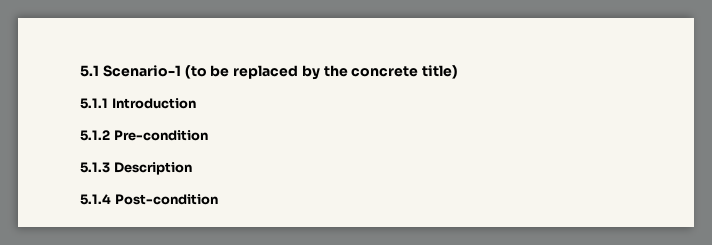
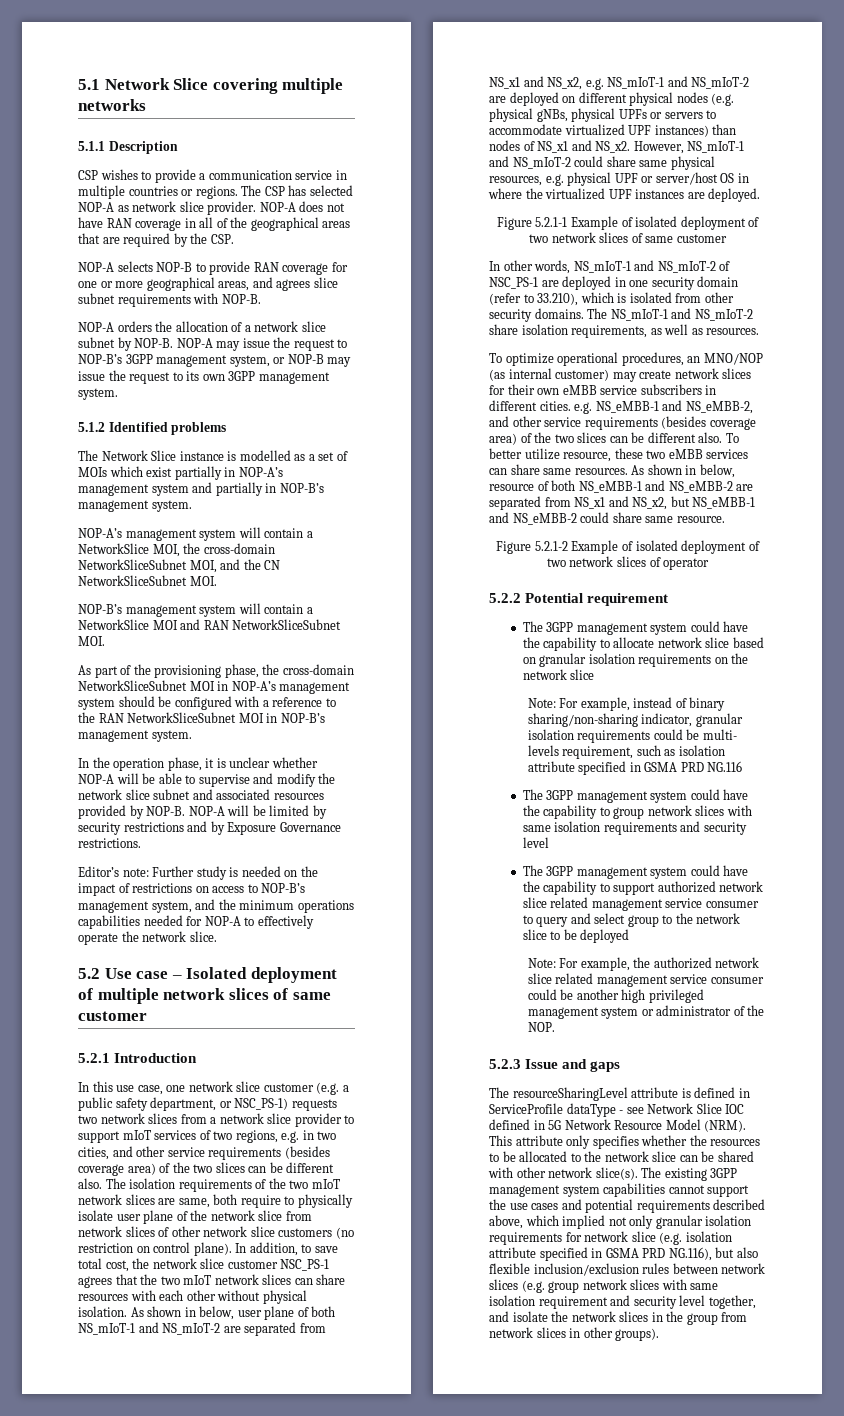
- 5.1 Scenario-1 (to be replaced by the concrete title)
- 5.1.1 Introduction
- 5.1.2 Pre-condition
- 5.1.3 Description
- 5.1.4 Post-condition
+ 5.1 Network Slice covering multiple networks
+ 5.1.1 Description
+ CSP wishes to provide a communication service in multiple countries or regions. The CSP has selected NOP-A as network slice provider. NOP-A does not have RAN coverage in all of the geographical areas that are required by the CSP.
+ NOP-A selects NOP-B to provide RAN coverage for one or more geographical areas, and agrees slice subnet requirements with NOP-B.
+ NOP-A orders the allocation of a network slice subnet by NOP-B. NOP-A may issue the request to NOP-B’s 3GPP management system, or NOP-B may issue the request to its own 3GPP management system.
+ 5.1.2 Identified problems
+ The Network Slice instance is modelled as a set of MOIs which exist partially in NOP-A’s management system and partially in NOP-B’s management system.
+ NOP-A’s management system will contain a NetworkSlice MOI, the cross-domain NetworkSliceSubnet MOI, and the CN NetworkSliceSubnet MOI.
+ NOP-B’s management system will contain a NetworkSlice MOI and RAN NetworkSliceSubnet MOI.
+ As part of the provisioning phase, the cross-domain NetworkSliceSubnet MOI in NOP-A’s management system should be configured with a reference to the RAN NetworkSliceSubnet MOI in NOP-B’s management system.
+ In the operation phase, it is unclear whether NOP-A will be able to supervise and modify the network slice subnet and associated resources provided by NOP-B. NOP-A will be limited by security restrictions and by Exposure Governance restrictions.
+ Editor’s note: Further study is needed on the impact of restrictions on access to NOP-B’s management system, and the minimum operations capabilities needed for NOP-A to effectively operate the network slice.
+ 5.2 Use case – Isolated deployment of multiple network slices of same customer
+ 5.2.1 Introduction
+ In this use case, one network slice customer (e.g. a public safety department, or NSC_PS-1) requests two network slices from a network slice provider to support mIoT services of two regions, e.g. in two cities, and other service requirements (besides coverage area) of the two slices can be different also. The isolation requirements of the two mIoT network slices are same, both require to physically isolate user plane of the network slice from network slices of other network slice customers (no restriction on control plane). In addition, to save total cost, the network slice customer NSC_PS-1 agrees that the two mIoT network slices can share resources with each other without physical isolation. As shown in below, user plane of both NS_mIoT-1 and NS_mIoT-2 are separated from NS_x1 and NS_x2, e.g. NS_mIoT-1 and NS_mIoT-2 are deployed on different physical nodes (e.g. physical gNBs, physical UPFs or servers to accommodate virtualized UPF instances) than nodes of NS_x1 and NS_x2. However, NS_mIoT-1 and NS_mIoT-2 could share same physical resources, e.g. physical UPF or server/host OS in where the virtualized UPF instances are deployed.
+ Figure 5.2.1-1 Example of isolated deployment of two network slices of same customer
+ In other words, NS_mIoT-1 and NS_mIoT-2 of NSC_PS-1 are deployed in one security domain (refer to 33.210), which is isolated from other security domains. The NS_mIoT-1 and NS_mIoT-2 share isolation requirements, as well as resources.
+ To optimize operational procedures, an MNO/NOP (as internal customer) may create network slices for their own eMBB service subscribers in different cities. e.g. NS_eMBB-1 and NS_eMBB-2, and other service requirements (besides coverage area) of the two slices can be different also. To better utilize resource, these two eMBB services can share same resources. As shown in below, resource of both NS_eMBB-1 and NS_eMBB-2 are separated from NS_x1 and NS_x2, but NS_eMBB-1 and NS_eMBB-2 could share same resource.
+ Figure 5.2.1-2 Example of isolated deployment of two network slices of operator
+ 5.2.2 Potential requirement
+ The 3GPP management system could have the capability to allocate network slice based on granular isolation requirements on the network slice
+ Note: For example, instead of binary sharing/non-sharing indicator, granular isolation requirements could be multi- levels requirement, such as isolation attribute specified in GSMA PRD NG.116
+ The 3GPP management system could have the capability to group network slices with same isolation requirements and security level
+ The 3GPP management system could have the capability to support authorized network slice related management service consumer to query and select group to the network slice to be deployed
+ Note: For example, the authorized network slice related management service consumer could be another high privileged management system or administrator of the NOP.
+ 5.2.3 Issue and gaps
+ The resourceSharingLevel attribute is defined in ServiceProfile dataType - see Network Slice IOC defined in 5G Network Resource Model (NRM). This attribute only specifies whether the resources to be allocated to the network slice can be shared with other network slice(s). The existing 3GPP management system capabilities cannot support the use cases and potential requirements described above, which implied not only granular isolation requirements for network slice (e.g. isolation attribute specified in GSMA PRD NG.116), but also flexible inclusion/exclusion rules between network slices (e.g. group network slices with same isolation requirement and security level together, and isolate the network slices in the group from network slices in other groups).

